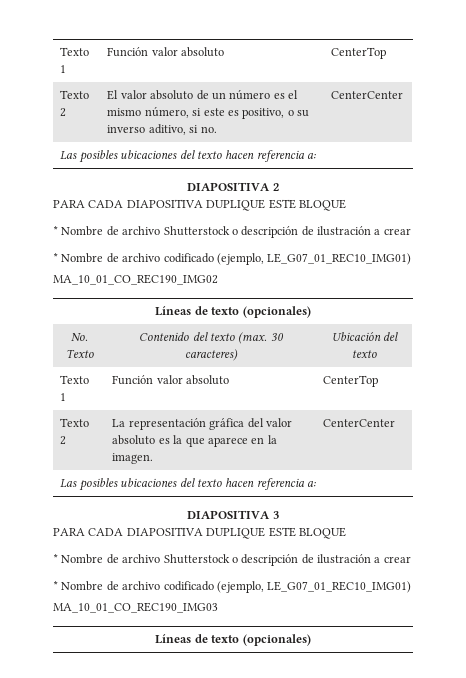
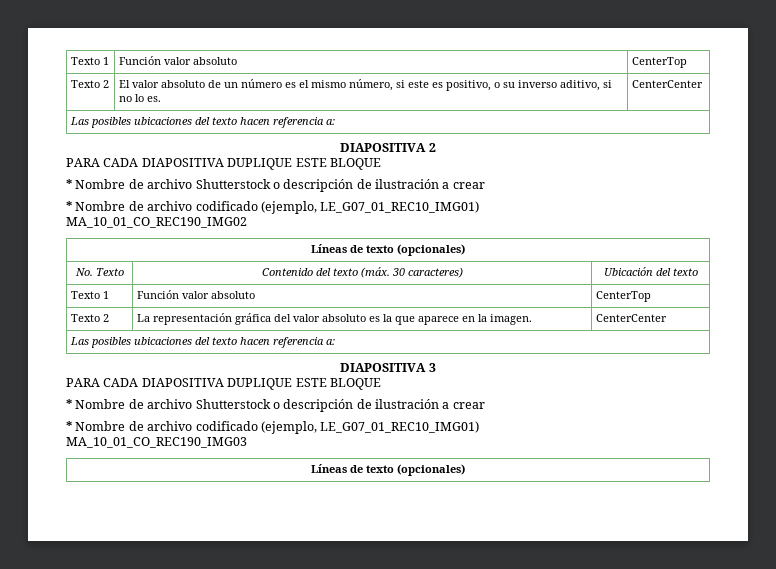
- Texto 2 | El valor absoluto de un número es el mismo número, si este es positivo, o su inverso aditivo, si no. | CenterCenter
+ Texto 2 | El valor absoluto de un número es el mismo número, si este es positivo, o su inverso aditivo, si no lo es. | CenterCenter
- No. Texto | Contenido del texto (max. 30 caracteres) | Ubicación del texto
+ No. Texto | Contenido del texto (máx. 30 caracteres) | Ubicación del texto

